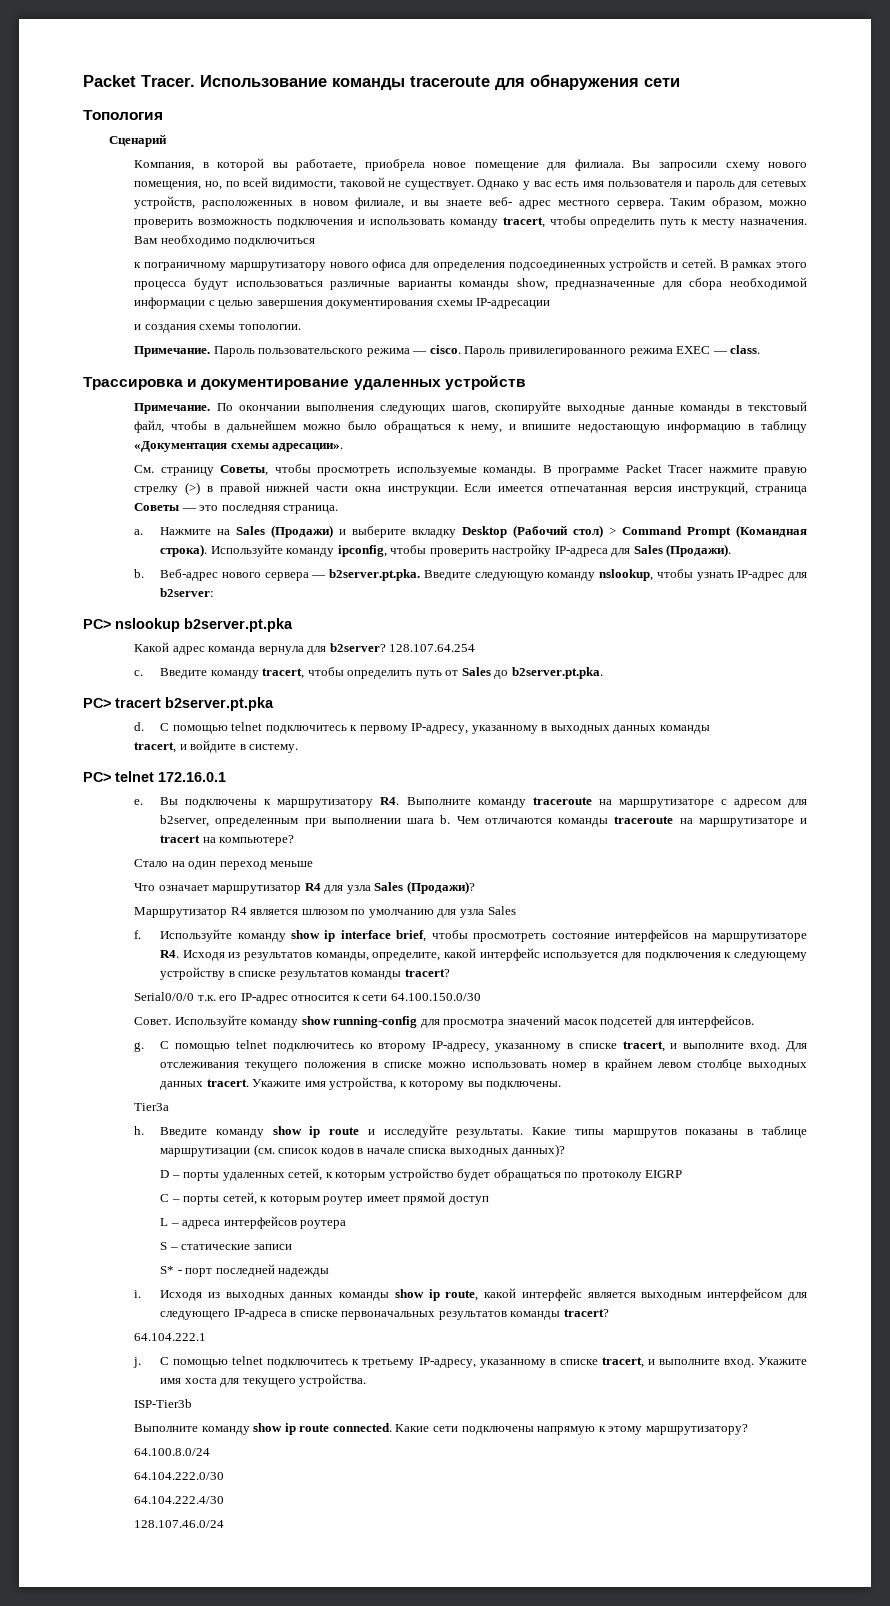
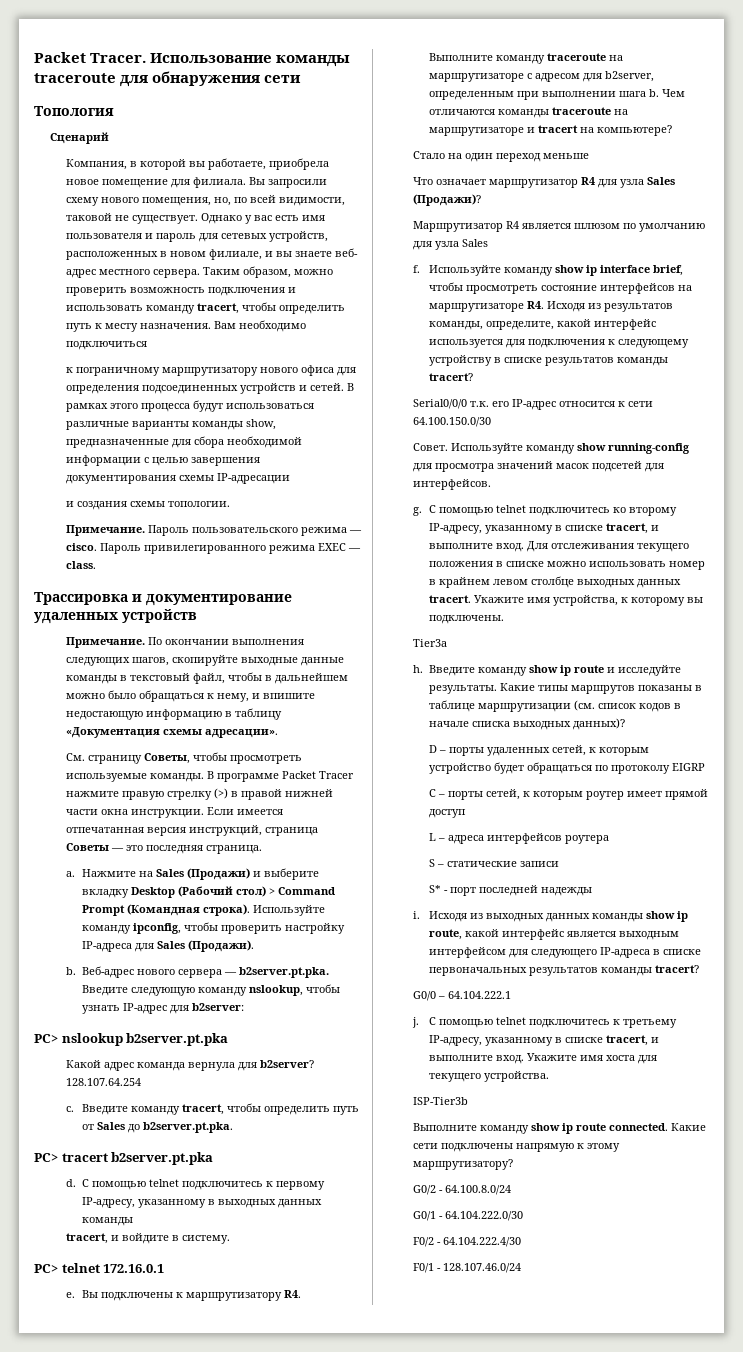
- 64.104.222.1
+ G0/0 – 64.104.222.1
- 64.100.8.0/24
+ G0/2 - 64.100.8.0/24
- 64.104.222.0/30
+ G0/1 - 64.104.222.0/30
- 64.104.222.4/30
+ F0/2 - 64.104.222.4/30
- 128.107.46.0/24
+ F0/1 - 128.107.46.0/24

